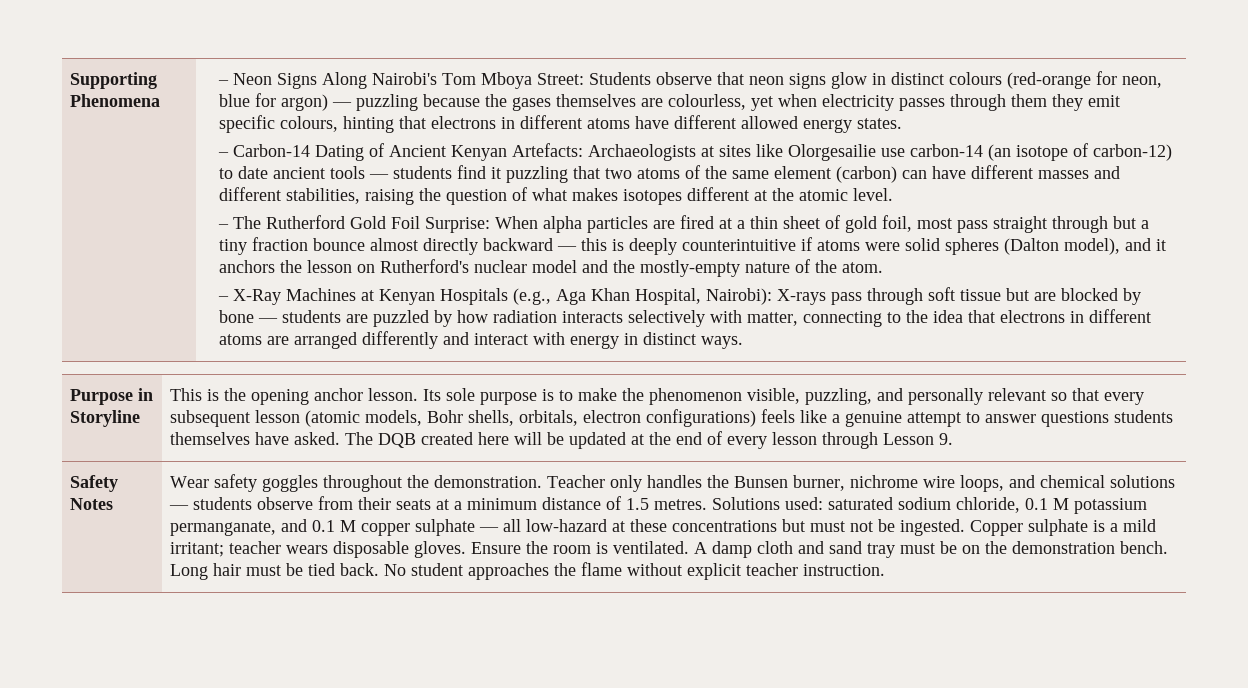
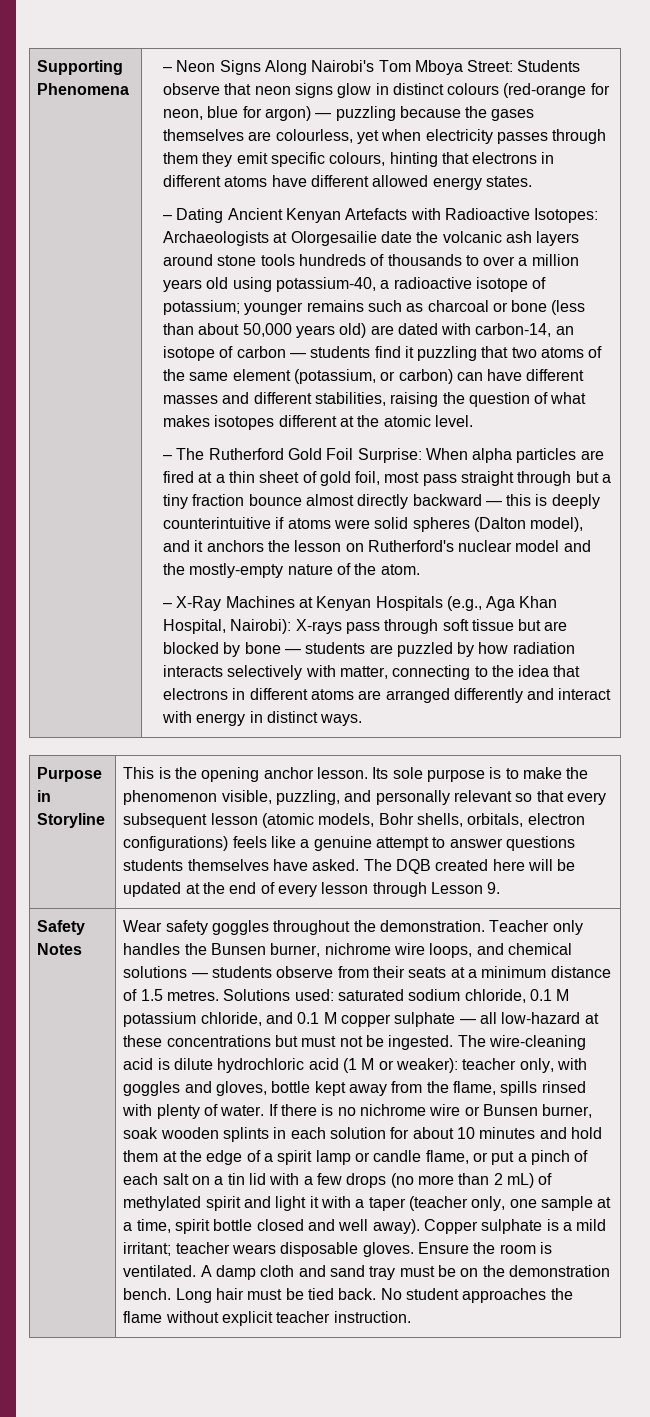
- – Carbon-14 Dating of Ancient Kenyan Artefacts: Archaeologists at sites like Olorgesailie use carbon-14 (an isotope of carbon-12) to date ancient tools — students find it puzzling that two atoms of the same element (carbon) can have different masses and different stabilities, raising the question of what makes isotopes different at the atomic level.
+ – Dating Ancient Kenyan Artefacts with Radioactive Isotopes: Archaeologists at Olorgesailie date the volcanic ash layers around stone tools hundreds of thousands to over a million years old using potassium-40, a radioactive isotope of potassium; younger remains such as charcoal or bone (less than about 50,000 years old) are dated with carbon-14, an isotope of carbon — students find it puzzling that two atoms of the same element (potassium, or carbon) can have different masses and different stabilities, raising the question of what makes isotopes different at the atomic level.
- Solutions used: saturated sodium chloride, 0.1 M potassium permanganate, and 0.1 M copper sulphate — all low-hazard at these concentrations but must not be ingested.
+ Solutions used: saturated sodium chloride, 0.1 M potassium chloride, and 0.1 M copper sulphate — all low-hazard at these concentrations but must not be ingested.
+ The wire-cleaning acid is dilute hydrochloric acid (1 M or weaker): teacher only, with goggles and gloves, bottle kept away from the flame, spills rinsed with plenty of water. If there is no nichrome wire or Bunsen burner, soak wooden splints in each solution for about 10 minutes and hold them at the edge of a spirit lamp or candle flame, or put a pinch of each salt on a tin lid with a few drops (no more than 2 mL) of methylated spirit and light it with a taper (teacher only, one sample at a time, spirit bottle closed and well away).

